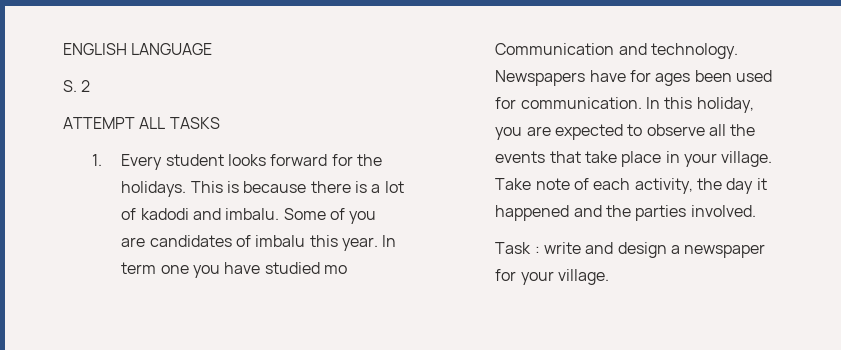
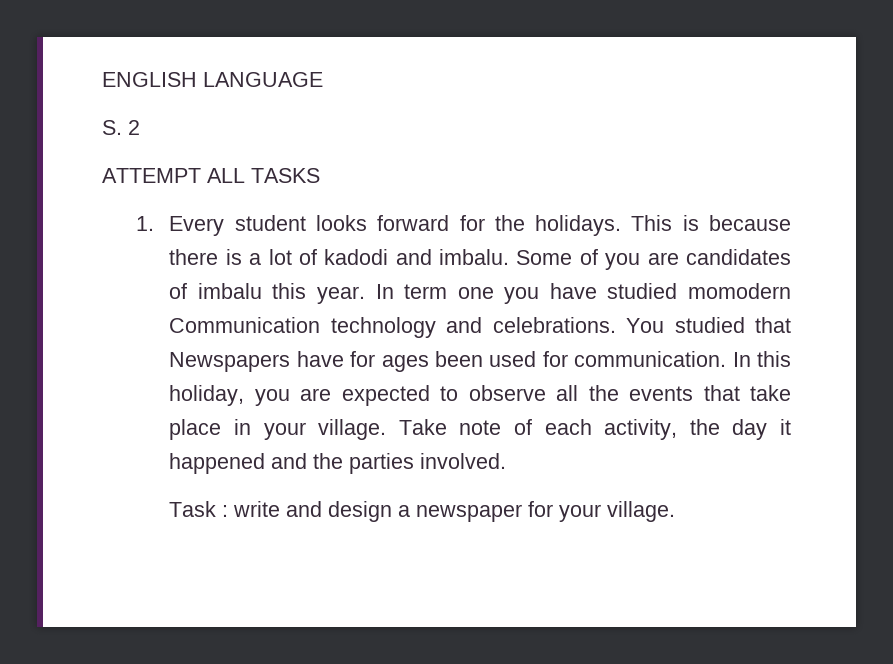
- In term one you have studied mo Communication and technology. Newspapers have for ages been used for communication.
+ In term one you have studied momodern Communication technology and celebrations. You studied that Newspapers have for ages been used for communication.

